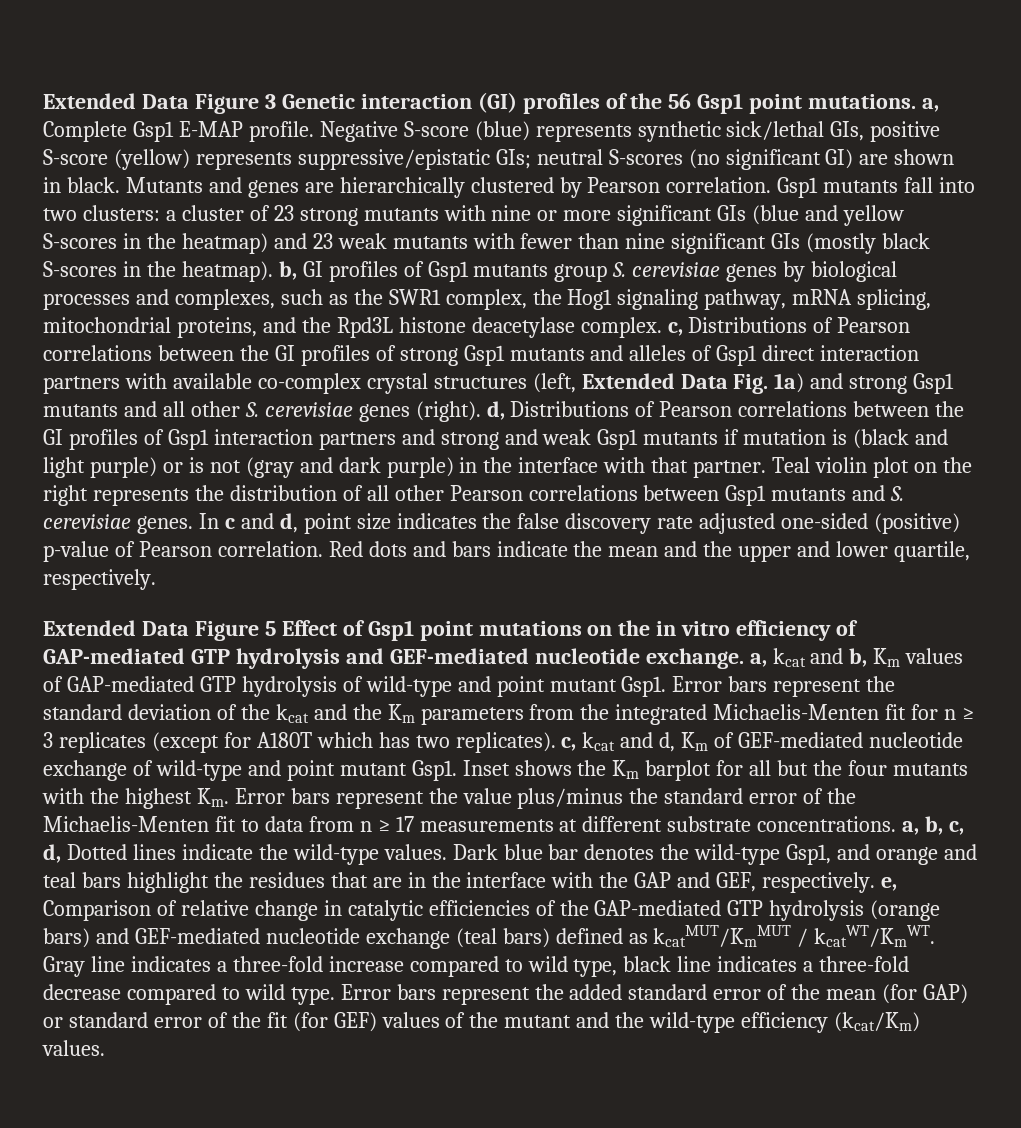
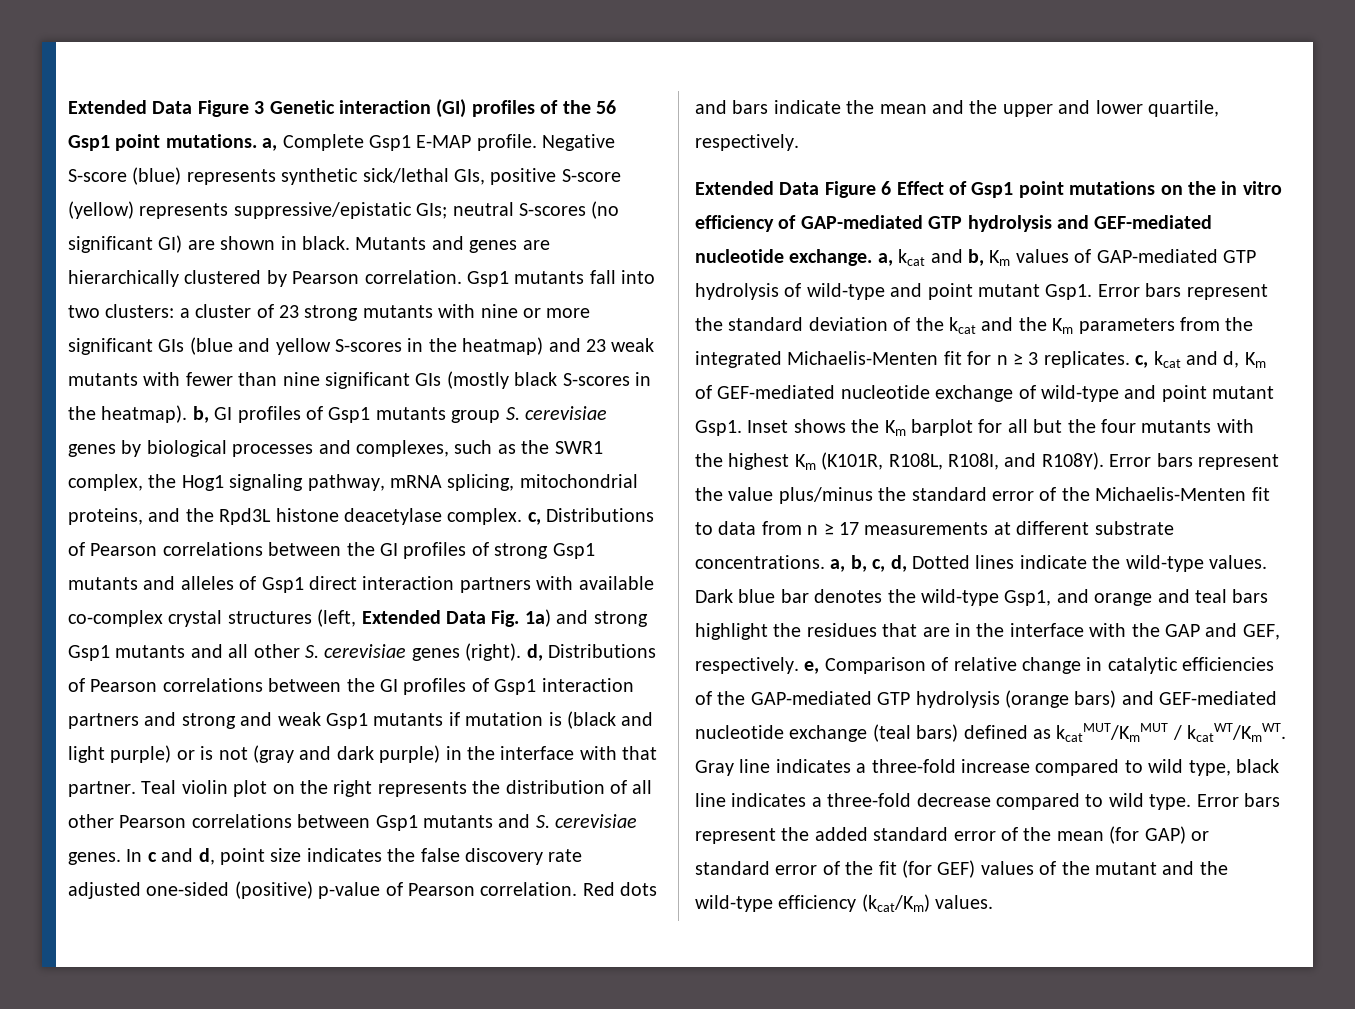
- Extended Data Figure 5 Effect of Gsp1 point mutations on the in vitro efficiency of GAP-mediated GTP hydrolysis and GEF-mediated nucleotide exchange. a, kcat and b, Km values of GAP-mediated GTP hydrolysis of wild-type and point mutant Gsp1.
+ Extended Data Figure 6 Effect of Gsp1 point mutations on the in vitro efficiency of GAP-mediated GTP hydrolysis and GEF-mediated nucleotide exchange. a, kcat and b, Km values of GAP-mediated GTP hydrolysis of wild-type and point mutant Gsp1.
- Error bars represent the standard deviation of the kcat and the Km parameters from the integrated Michaelis-Menten fit for n ≥ 3 replicates (except for A180T which has two replicates). c, kcat and d, Km of GEF-mediated nucleotide exchange of wild-type and point mutant Gsp1.
+ Error bars represent the standard deviation of the kcat and the Km parameters from the integrated Michaelis-Menten fit for n ≥ 3 replicates. c, kcat and d, Km of GEF-mediated nucleotide exchange of wild-type and point mutant Gsp1.
- Inset shows the Km barplot for all but the four mutants with the highest Km. Error bars represent the value plus/minus the standard error of the Michaelis-Menten fit to data from n ≥ 17 measurements at different substrate concentrations. a, b, c, d, Dotted lines indicate the wild-type values.
+ Inset shows the Km barplot for all but the four mutants with the highest Km (K101R, R108L, R108I, and R108Y). Error bars represent the value plus/minus the standard error of the Michaelis-Menten fit to data from n ≥ 17 measurements at different substrate concentrations. a, b, c, d, Dotted lines indicate the wild-type values.

